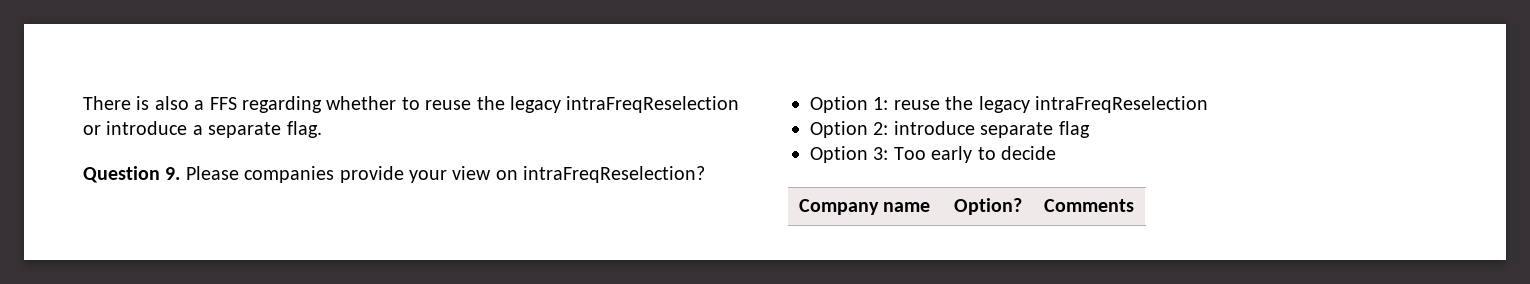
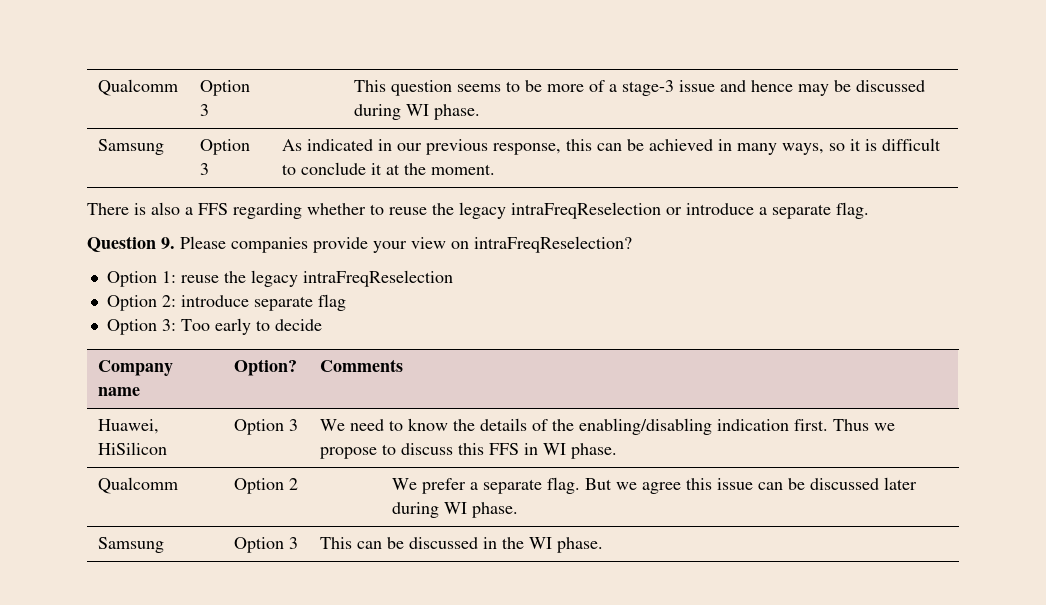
+ Qualcomm | Option 3 | This question seems to be more of a stage-3 issue and hence may be discussed during WI phase.
+ Samsung | Option 3 | As indicated in our previous response, this can be achieved in many ways, so it is difficult to conclude it at the moment.
+ Huawei, HiSilicon | Option 3 | We need to know the details of the enabling/disabling indication first. Thus we propose to discuss this FFS in WI phase.
+ Qualcomm | Option 2 | We prefer a separate flag. But we agree this issue can be discussed later during WI phase.
+ Samsung | Option 3 | This can be discussed in the WI phase.

